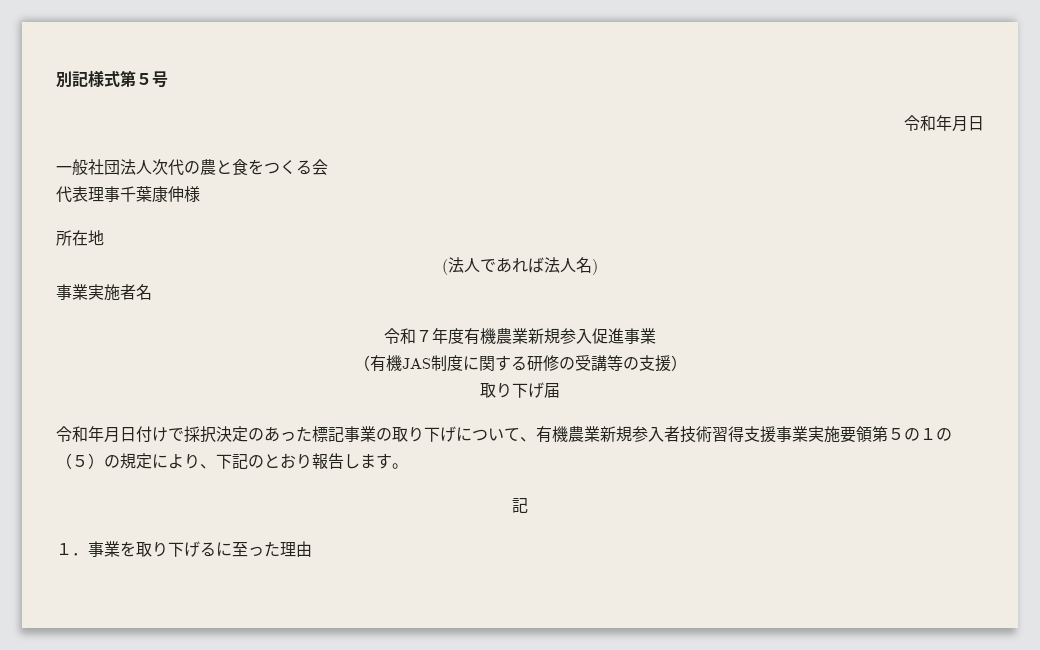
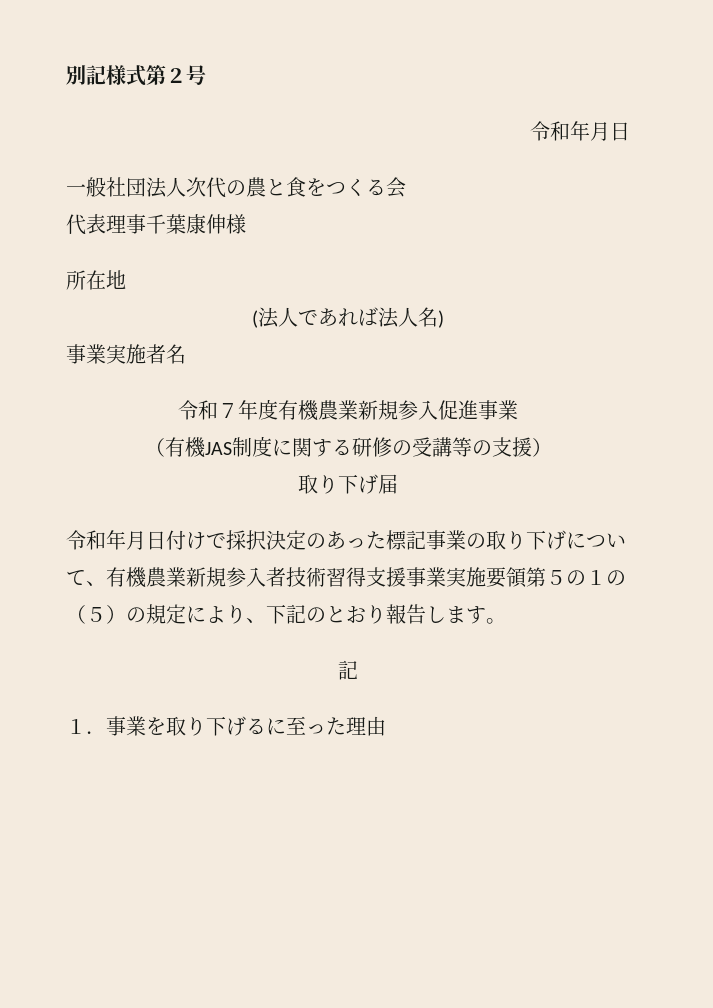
- 別記様式第５号
+ 別記様式第２号

